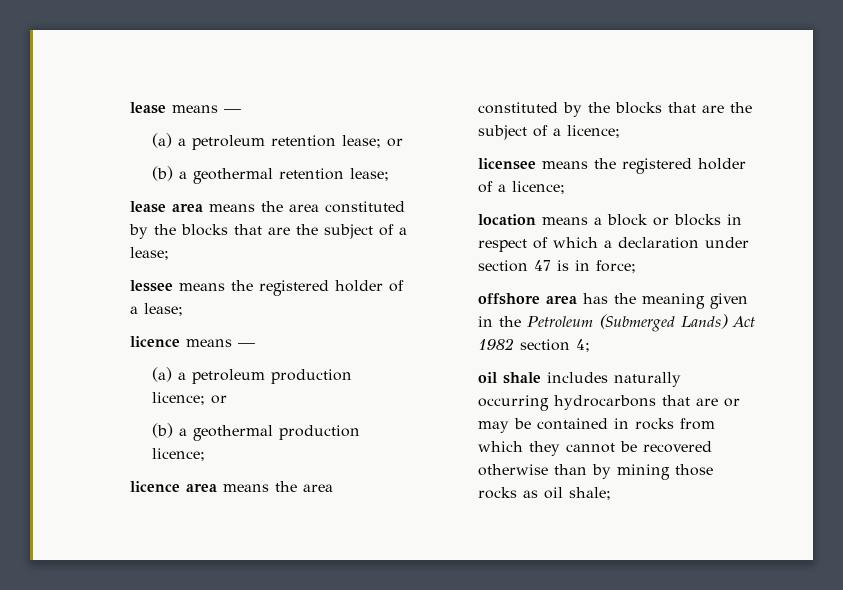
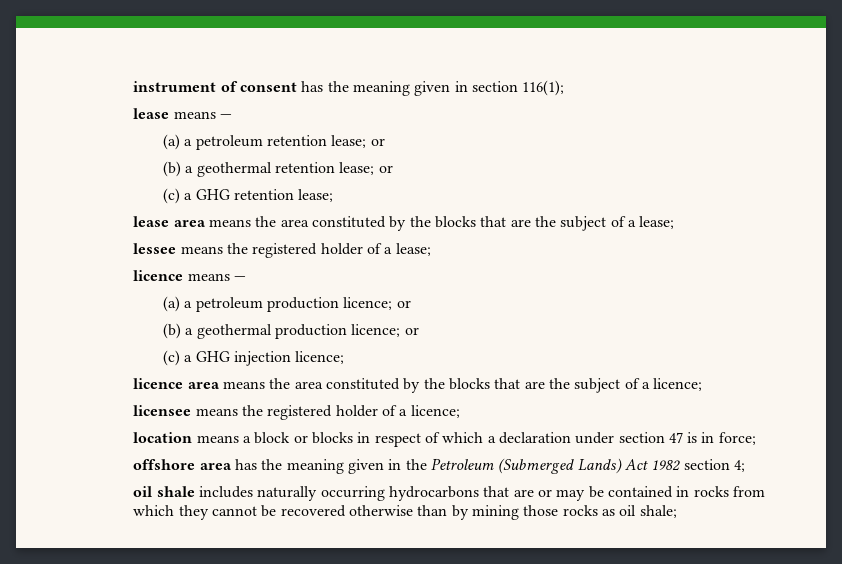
+ instrument of consent has the meaning given in section 116(1);
- (b) a geothermal retention lease;
+ (b) a geothermal retention lease; or
+ (c) a GHG retention lease;
- (b) a geothermal production licence;
+ (b) a geothermal production licence; or
+ (c) a GHG injection licence;

